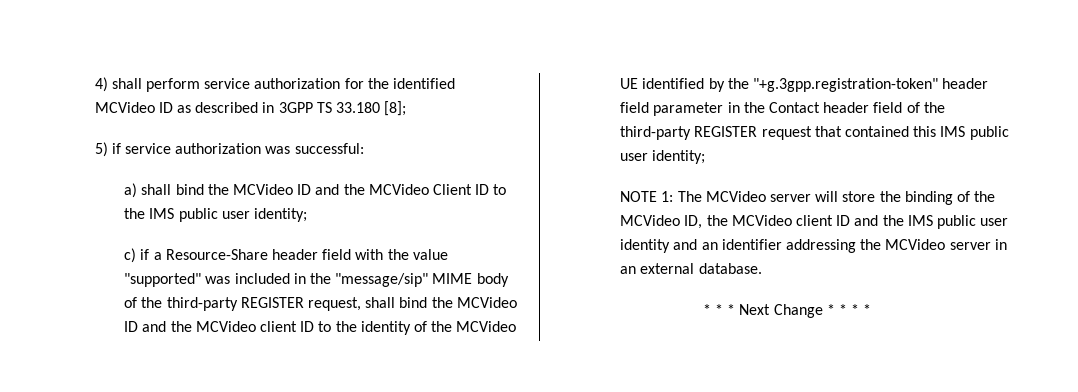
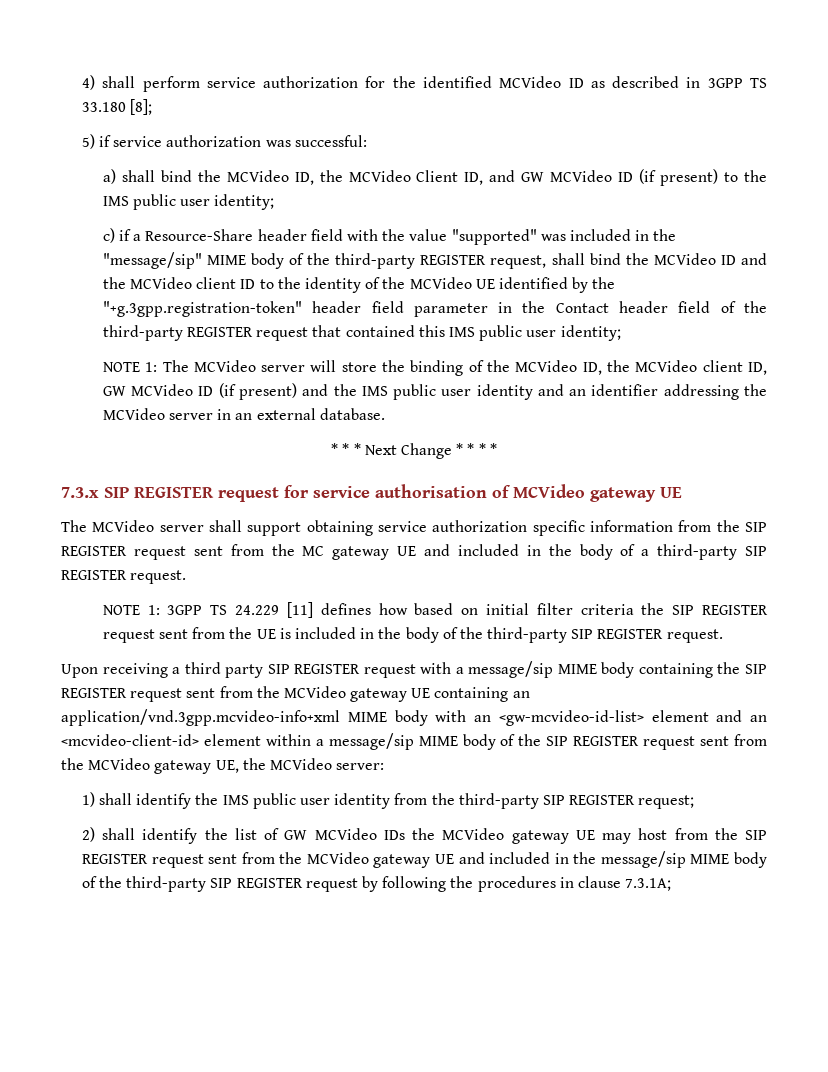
- a) shall bind the MCVideo ID and the MCVideo Client ID to the IMS public user identity;
+ a) shall bind the MCVideo ID, the MCVideo Client ID, and GW MCVideo ID (if present) to the IMS public user identity;
- NOTE 1: The MCVideo server will store the binding of the MCVideo ID, the MCVideo client ID and the IMS public user identity and an identifier addressing the MCVideo server in an external database.
+ NOTE 1: The MCVideo server will store the binding of the MCVideo ID, the MCVideo client ID, GW MCVideo ID (if present) and the IMS public user identity and an identifier addressing the MCVideo server in an external database.
+ 7.3.x SIP REGISTER request for service authorisation of MCVideo gateway UE
+ The MCVideo server shall support obtaining service authorization specific information from the SIP REGISTER request sent from the MC gateway UE and included in the body of a third-party SIP REGISTER request.
+ NOTE 1: 3GPP TS 24.229 [11] defines how based on initial filter criteria the SIP REGISTER request sent from the UE is included in the body of the third-party SIP REGISTER request.
+ Upon receiving a third party SIP REGISTER request with a message/sip MIME body containing the SIP REGISTER request sent from the MCVideo gateway UE containing an application/vnd.3gpp.mcvideo-info+xml MIME body with an <gw-mcvideo-id-list> element and an <mcvideo-client-id> element within a message/sip MIME body of the SIP REGISTER request sent from the MCVideo gateway UE, the MCVideo server:
+ 1) shall identify the IMS public user identity from the third-party SIP REGISTER request;
+ 2) shall identify the list of GW MCVideo IDs the MCVideo gateway UE may host from the SIP REGISTER request sent from the MCVideo gateway UE and included in the message/sip MIME body of the third-party SIP REGISTER request by following the procedures in clause 7.3.1A;

